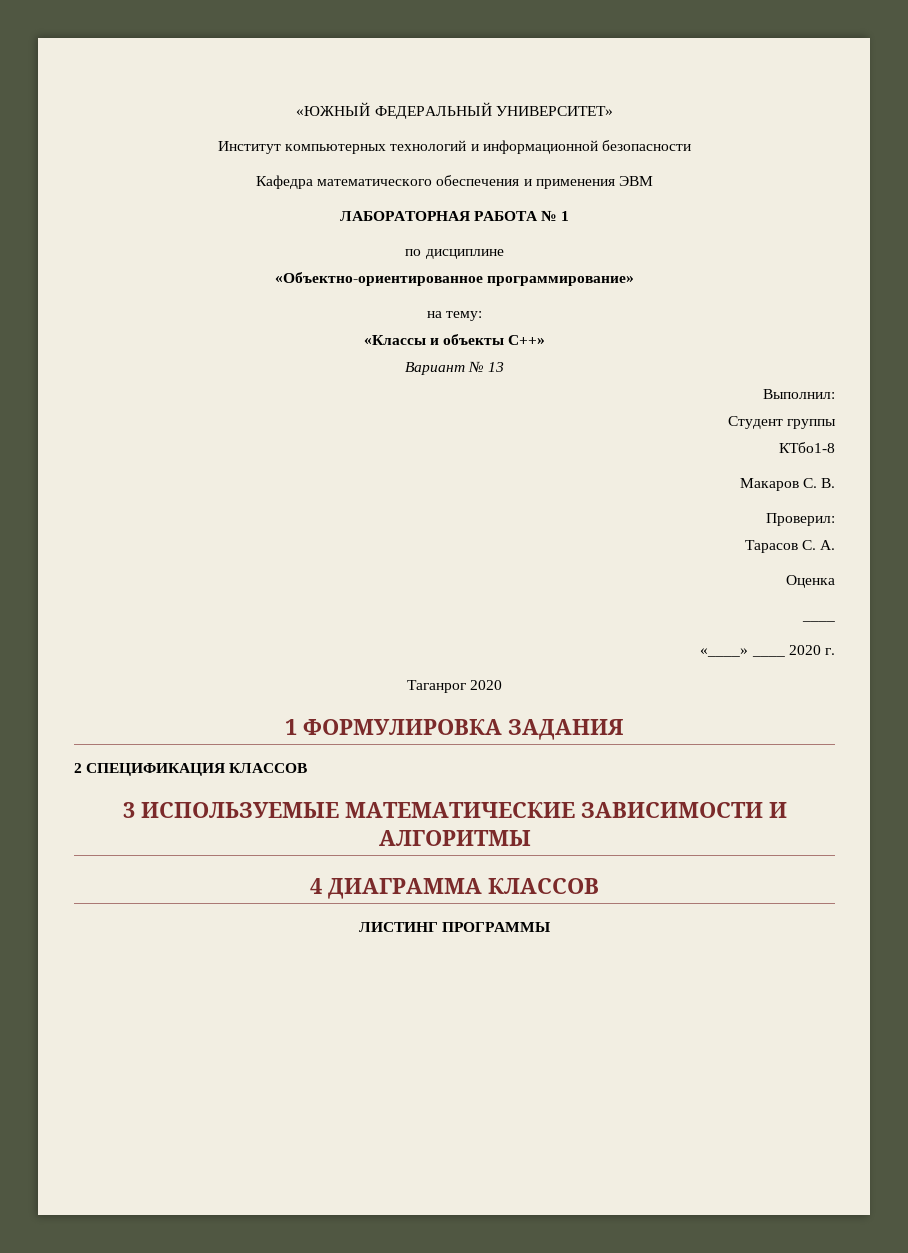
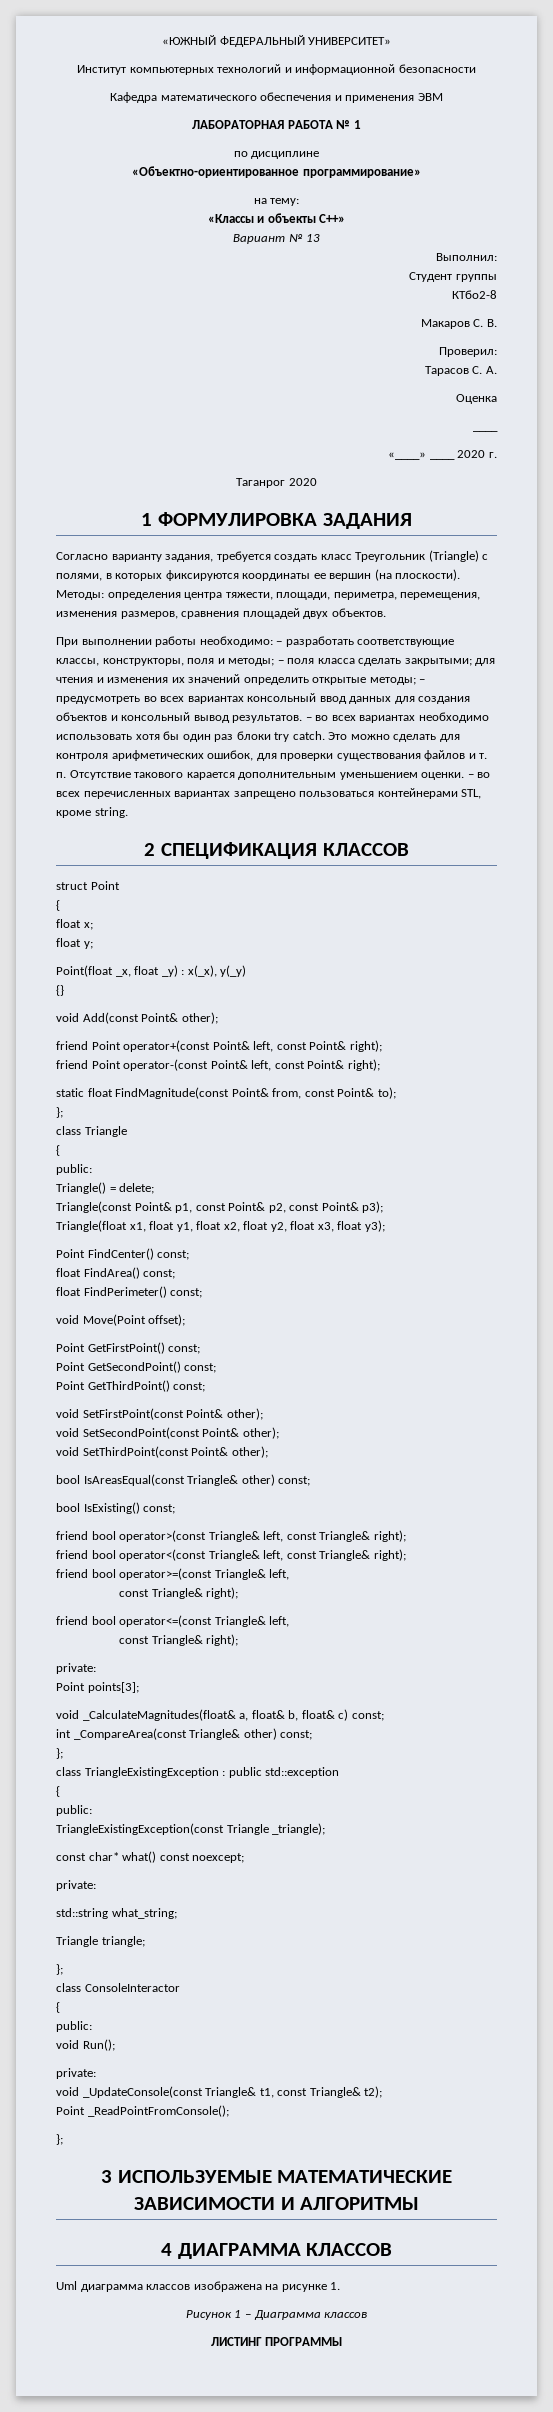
- КТбо1-8
+ КТбо2-8
+ Согласно варианту задания, требуется создать класс Треугольник (Triangle) c полями, в которых фиксируются координаты ее вершин (на плоскости). Методы: определения центра тяжести, площади, периметра, перемещения, изменения размеров, сравнения площадей двух объектов.
+ При выполнении работы необходимо: − разработать соответствующие классы, конструкторы, поля и методы; − поля класса сделать закрытыми; для чтения и изменения их значений определить открытые методы; – предусмотреть во всех вариантах консольный ввод данных для создания объектов и консольный вывод результатов. – во всех вариантах необходимо использовать хотя бы один раз блоки try catch. Это можно сделать для контроля арифметических ошибок, для проверки существования файлов и т. п. Отсутствие такового карается дополнительным уменьшением оценки. – во всех перечисленных вариантах запрещено пользоваться контейнерами STL, кроме string.
  2 СПЕЦИФИКАЦИЯ КЛАССОВ
+ struct Point
+ {
+ float x;
+ float y;
+ Point(float _x, float _y) : x(_x), y(_y)
+ {}
+ void Add(const Point& other);
+ friend Point operator+(const Point& left, const Point& right);
+ friend Point operator-(const Point& left, const Point& right);
+ static float FindMagnitude(const Point& from, const Point& to);
+ };
+ class Triangle
+ {
+ public:
+ Triangle() = delete;
+ Triangle(const Point& p1, const Point& p2, const Point& p3);
+ Triangle(float x1, float y1, float x2, float y2, float x3, float y3);
+ Point FindCenter() const;
+ float FindArea() const;
+ float FindPerimeter() const;
+ void Move(Point offset);
+ Point GetFirstPoint() const;
+ Point GetSecondPoint() const;
+ Point GetThirdPoint() const;
+ void SetFirstPoint(const Point& other);
+ void SetSecondPoint(const Point& other);
+ void SetThirdPoint(const Point& other);
+ bool IsAreasEqual(const Triangle& other) const;
+ bool IsExisting() const;
+ friend bool operator>(const Triangle& left, const Triangle& right);
+ friend bool operator<(const Triangle& left, const Triangle& right);
+ friend bool operator>=(const Triangle& left,
+ const Triangle& right);
+ friend bool operator<=(const Triangle& left,
+ const Triangle& right);
+ private:
+ Point points[3];
+ void _CalculateMagnitudes(float& a, float& b, float& c) const;
+ int _CompareArea(const Triangle& other) const;
+ };
+ class TriangleExistingException : public std::exception
+ {
+ public:
+ TriangleExistingException(const Triangle _triangle);
+ const char* what() const noexcept;
+ private:
+ std::string what_string;
+ Triangle triangle;
+ };
+ class ConsoleInteractor
+ {
+ public:
+ void Run();
+ private:
+ void _UpdateConsole(const Triangle& t1, const Triangle& t2);
+ Point _ReadPointFromConsole();
+ };
+ Uml диаграмма классов изображена на рисунке 1.
+ Рисунок 1 – Диаграмма классов

